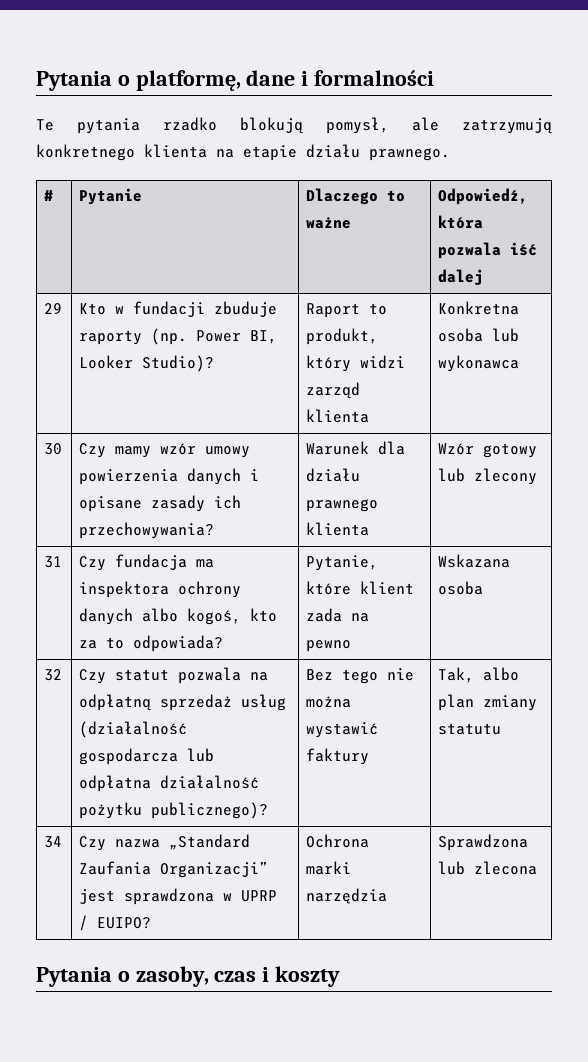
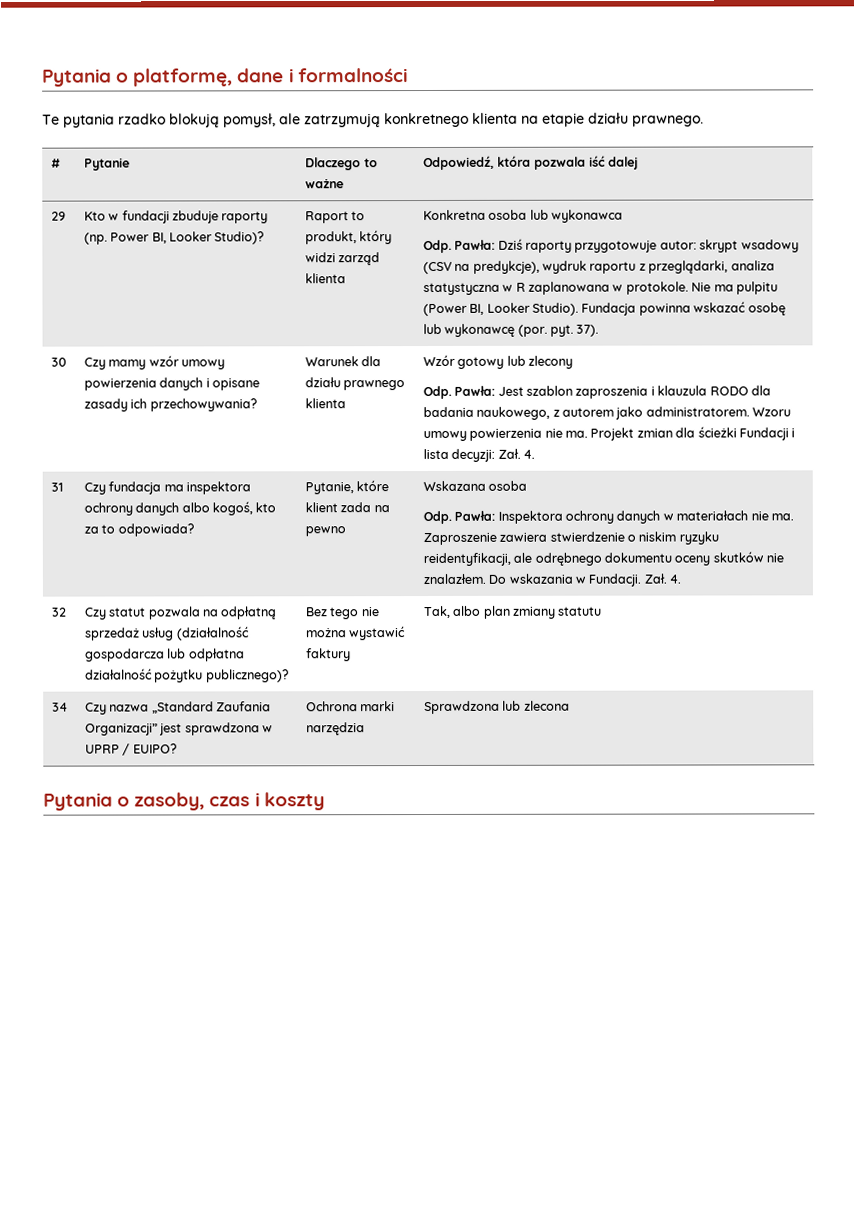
+ Odp. Pawła: Dziś raporty przygotowuje autor: skrypt wsadowy (CSV na predykcje), wydruk raportu z przeglądarki, analiza statystyczna w R zaplanowana w protokole. Nie ma pulpitu (Power BI, Looker Studio). Fundacja powinna wskazać osobę lub wykonawcę (por. pyt. 37).
+ Odp. Pawła: Jest szablon zaproszenia i klauzula RODO dla badania naukowego, z autorem jako administratorem. Wzoru umowy powierzenia nie ma. Projekt zmian dla ścieżki Fundacji i lista decyzji: Zał. 4.
+ Odp. Pawła: Inspektora ochrony danych w materiałach nie ma. Zaproszenie zawiera stwierdzenie o niskim ryzyku reidentyfikacji, ale odrębnego dokumentu oceny skutków nie znalazłem. Do wskazania w Fundacji. Zał. 4.

